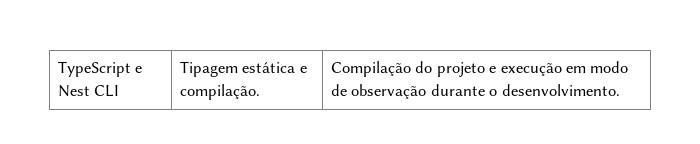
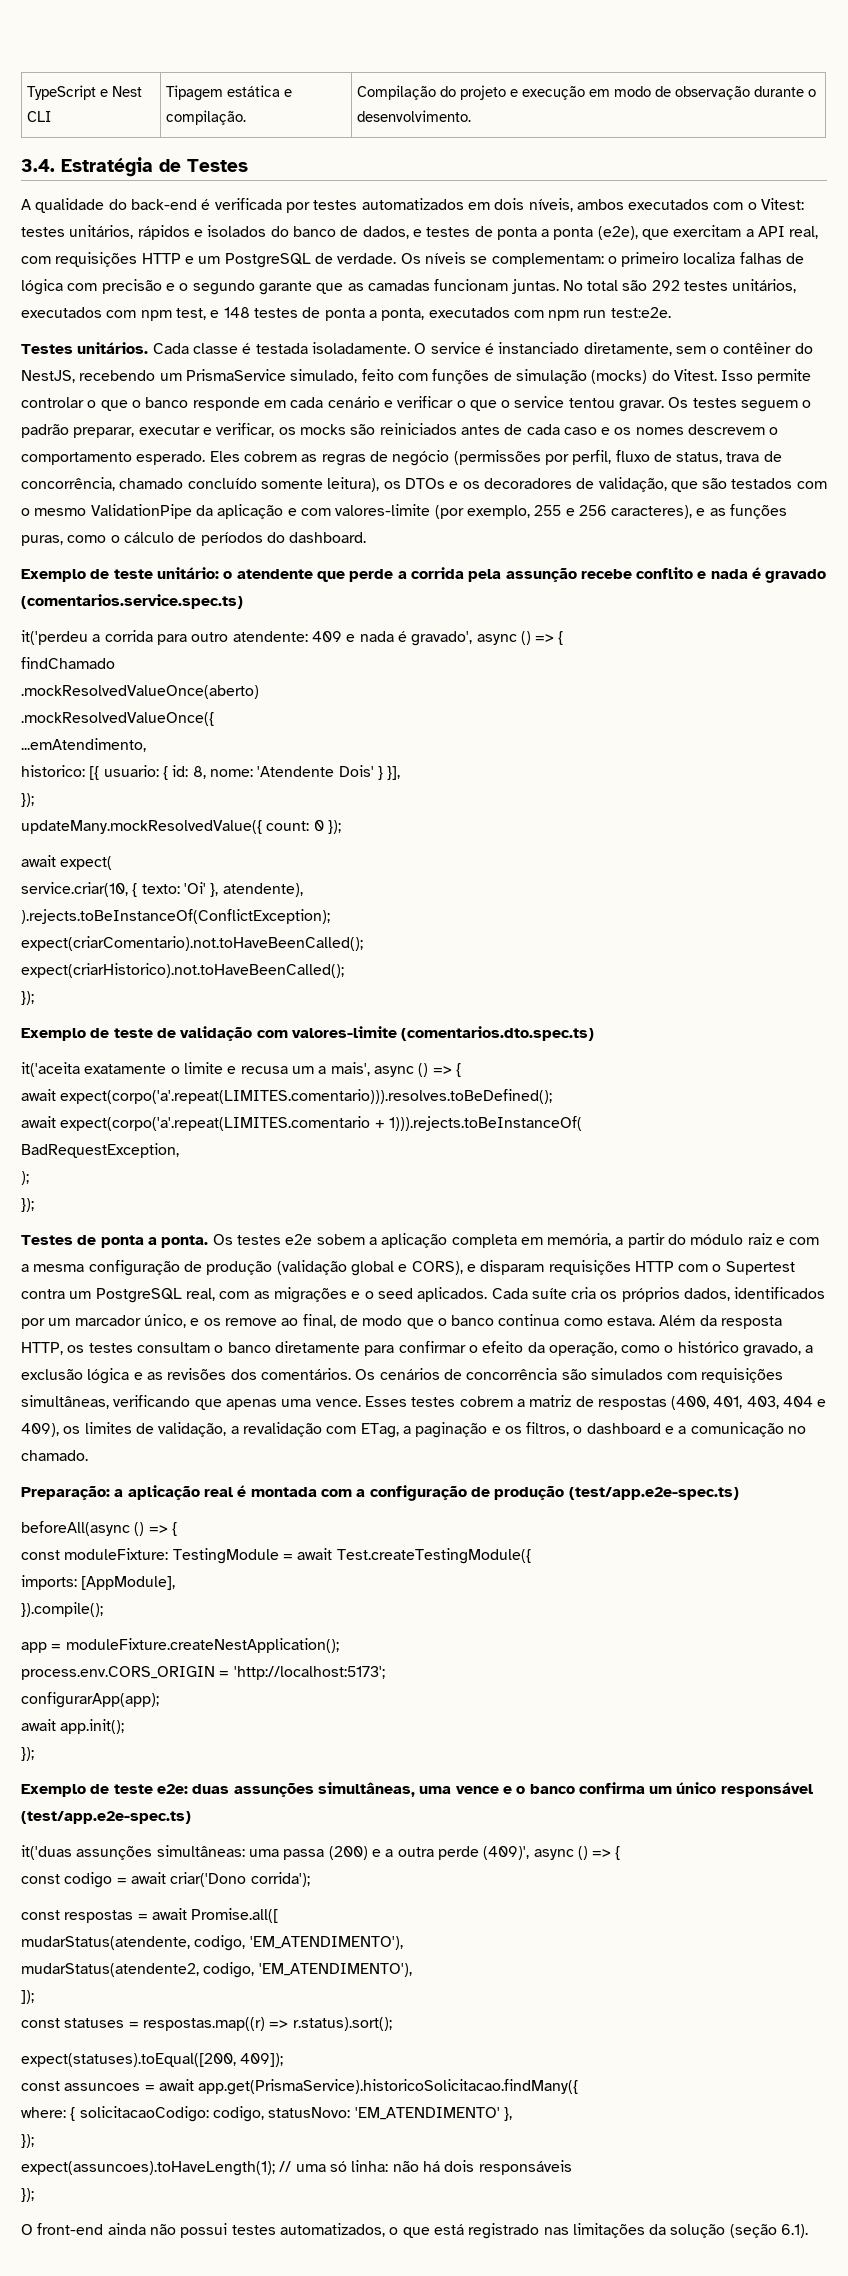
+ 3.4. Estratégia de Testes
+ A qualidade do back-end é verificada por testes automatizados em dois níveis, ambos executados com o Vitest: testes unitários, rápidos e isolados do banco de dados, e testes de ponta a ponta (e2e), que exercitam a API real, com requisições HTTP e um PostgreSQL de verdade. Os níveis se complementam: o primeiro localiza falhas de lógica com precisão e o segundo garante que as camadas funcionam juntas. No total são 292 testes unitários, executados com npm test, e 148 testes de ponta a ponta, executados com npm run test:e2e.
+ Testes unitários. Cada classe é testada isoladamente. O service é instanciado diretamente, sem o contêiner do NestJS, recebendo um PrismaService simulado, feito com funções de simulação (mocks) do Vitest. Isso permite controlar o que o banco responde em cada cenário e verificar o que o service tentou gravar. Os testes seguem o padrão preparar, executar e verificar, os mocks são reiniciados antes de cada caso e os nomes descrevem o comportamento esperado. Eles cobrem as regras de negócio (permissões por perfil, fluxo de status, trava de concorrência, chamado concluído somente leitura), os DTOs e os decoradores de validação, que são testados com o mesmo ValidationPipe da aplicação e com valores-limite (por exemplo, 255 e 256 caracteres), e as funções puras, como o cálculo de períodos do dashboard.
+ Exemplo de teste unitário: o atendente que perde a corrida pela assunção recebe conflito e nada é gravado (comentarios.service.spec.ts)
+ it('perdeu a corrida para outro atendente: 409 e nada é gravado', async () => {
+ findChamado
+ .mockResolvedValueOnce(aberto)
+ .mockResolvedValueOnce({
+ ...emAtendimento,
+ historico: [{ usuario: { id: 8, nome: 'Atendente Dois' } }],
+ });
+ updateMany.mockResolvedValue({ count: 0 });
+ await expect(
+ service.criar(10, { texto: 'Oi' }, atendente),
+ ).rejects.toBeInstanceOf(ConflictException);
+ expect(criarComentario).not.toHaveBeenCalled();
+ expect(criarHistorico).not.toHaveBeenCalled();
+ });
+ Exemplo de teste de validação com valores-limite (comentarios.dto.spec.ts)
+ it('aceita exatamente o limite e recusa um a mais', async () => {
+ await expect(corpo('a'.repeat(LIMITES.comentario))).resolves.toBeDefined();
+ await expect(corpo('a'.repeat(LIMITES.comentario + 1))).rejects.toBeInstanceOf(
+ BadRequestException,
+ );
+ });
+ Testes de ponta a ponta. Os testes e2e sobem a aplicação completa em memória, a partir do módulo raiz e com a mesma configuração de produção (validação global e CORS), e disparam requisições HTTP com o Supertest contra um PostgreSQL real, com as migrações e o seed aplicados. Cada suíte cria os próprios dados, identificados por um marcador único, e os remove ao final, de modo que o banco continua como estava. Além da resposta HTTP, os testes consultam o banco diretamente para confirmar o efeito da operação, como o histórico gravado, a exclusão lógica e as revisões dos comentários. Os cenários de concorrência são simulados com requisições simultâneas, verificando que apenas uma vence. Esses testes cobrem a matriz de respostas (400, 401, 403, 404 e 409), os limites de validação, a revalidação com ETag, a paginação e os filtros, o dashboard e a comunicação no chamado.
+ Preparação: a aplicação real é montada com a configuração de produção (test/app.e2e-spec.ts)
+ beforeAll(async () => {
+ const moduleFixture: TestingModule = await Test.createTestingModule({
+ imports: [AppModule],
+ }).compile();
+ app = moduleFixture.createNestApplication();
+ process.env.CORS_ORIGIN = 'http://localhost:5173';
+ configurarApp(app);
+ await app.init();
+ });
+ Exemplo de teste e2e: duas assunções simultâneas, uma vence e o banco confirma um único responsável (test/app.e2e-spec.ts)
+ it('duas assunções simultâneas: uma passa (200) e a outra perde (409)', async () => {
+ const codigo = await criar('Dono corrida');
+ const respostas = await Promise.all([
+ mudarStatus(atendente, codigo, 'EM_ATENDIMENTO'),
+ mudarStatus(atendente2, codigo, 'EM_ATENDIMENTO'),
+ ]);
+ const statuses = respostas.map((r) => r.status).sort();
+ expect(statuses).toEqual([200, 409]);
+ const assuncoes = await app.get(PrismaService).historicoSolicitacao.findMany({
+ where: { solicitacaoCodigo: codigo, statusNovo: 'EM_ATENDIMENTO' },
+ });
+ expect(assuncoes).toHaveLength(1); // uma só linha: não há dois responsáveis
+ });
+ O front-end ainda não possui testes automatizados, o que está registrado nas limitações da solução (seção 6.1).

